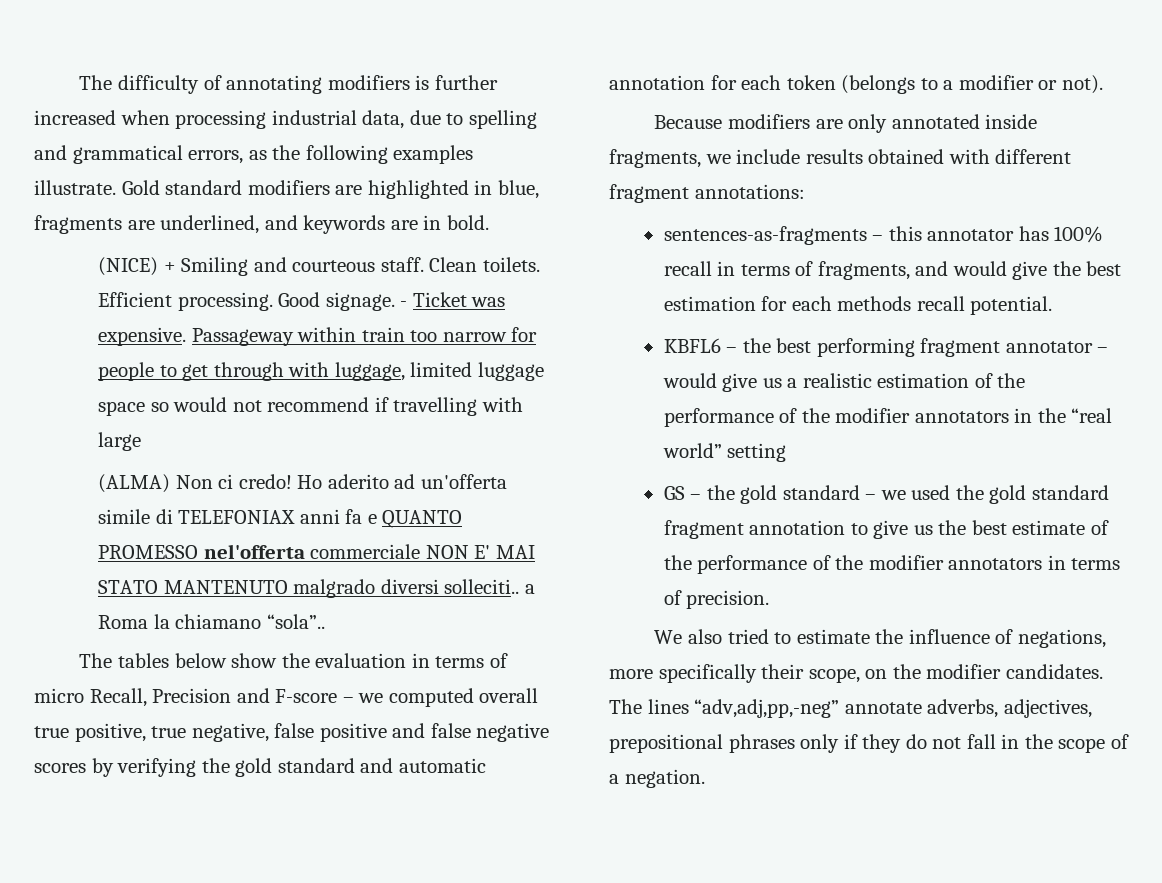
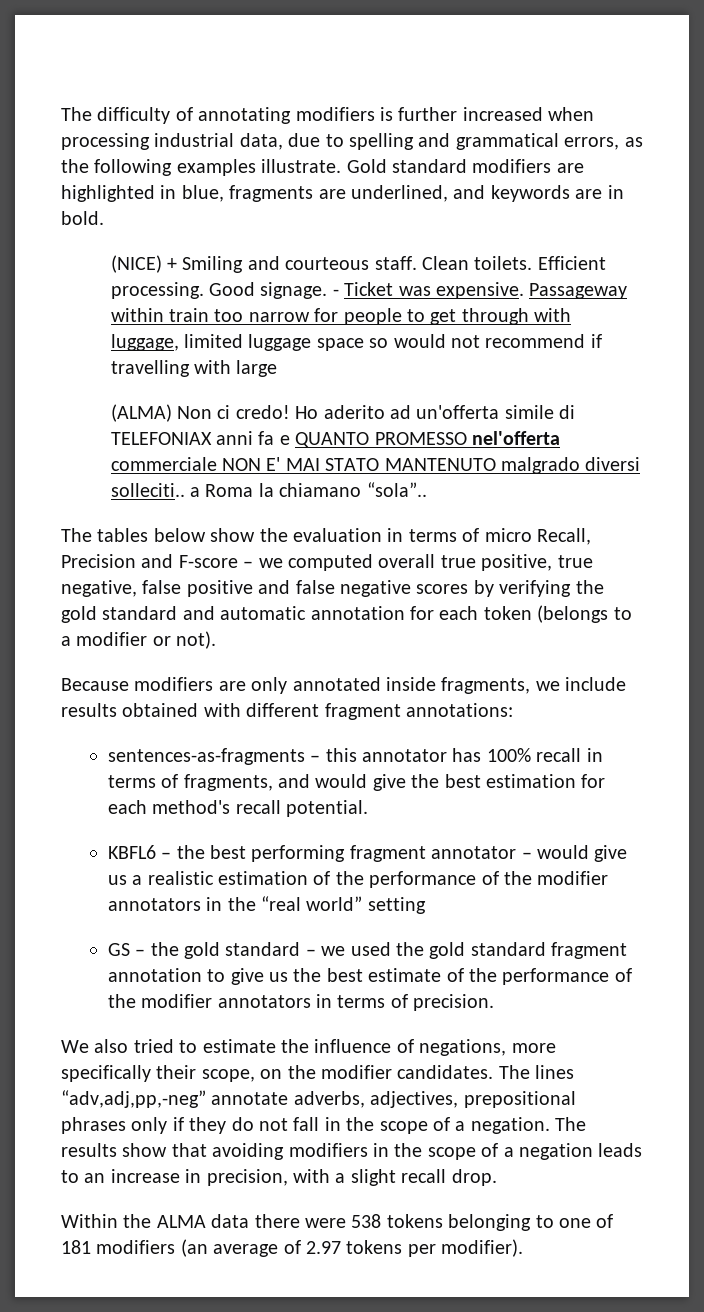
- sentences-as-fragments – this annotator has 100% recall in terms of fragments, and would give the best estimation for each methods recall potential.
+ sentences-as-fragments – this annotator has 100% recall in terms of fragments, and would give the best estimation for each method's recall potential.
+ The results show that avoiding modifiers in the scope of a negation leads to an increase in precision, with a slight recall drop.
+ Within the ALMA data there were 538 tokens belonging to one of 181 modifiers (an average of 2.97 tokens per modifier).

